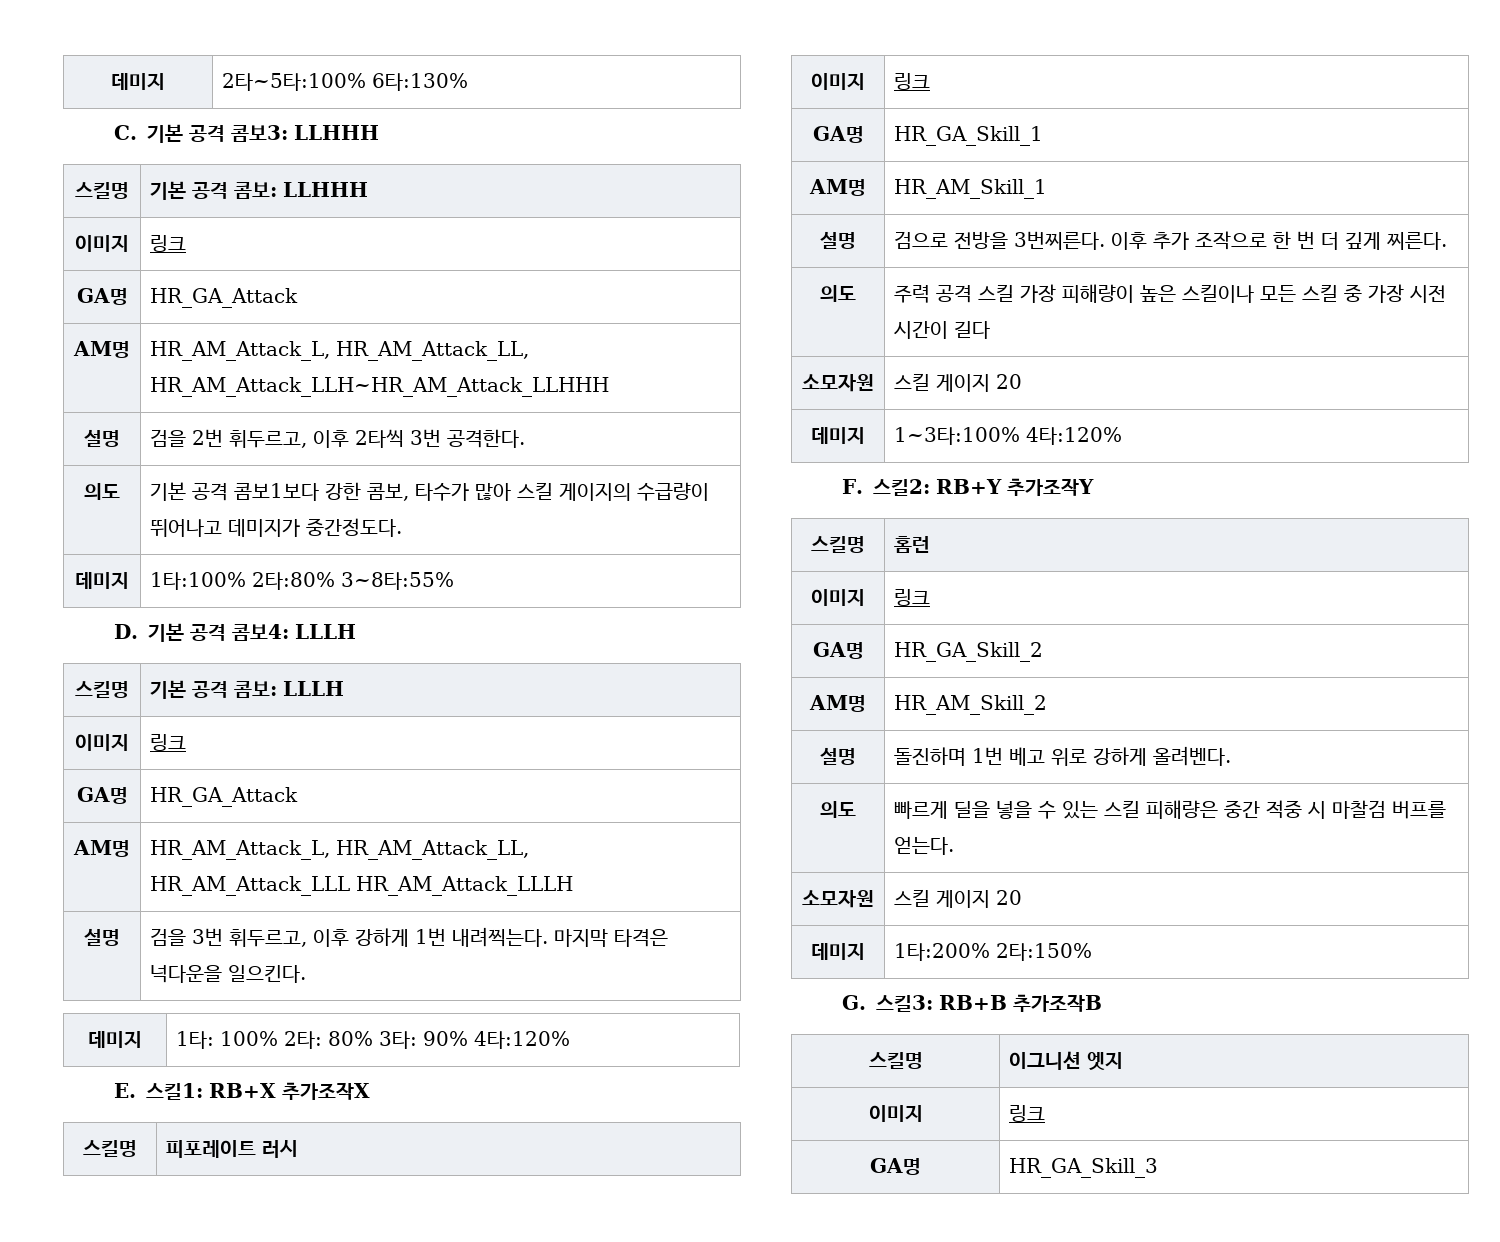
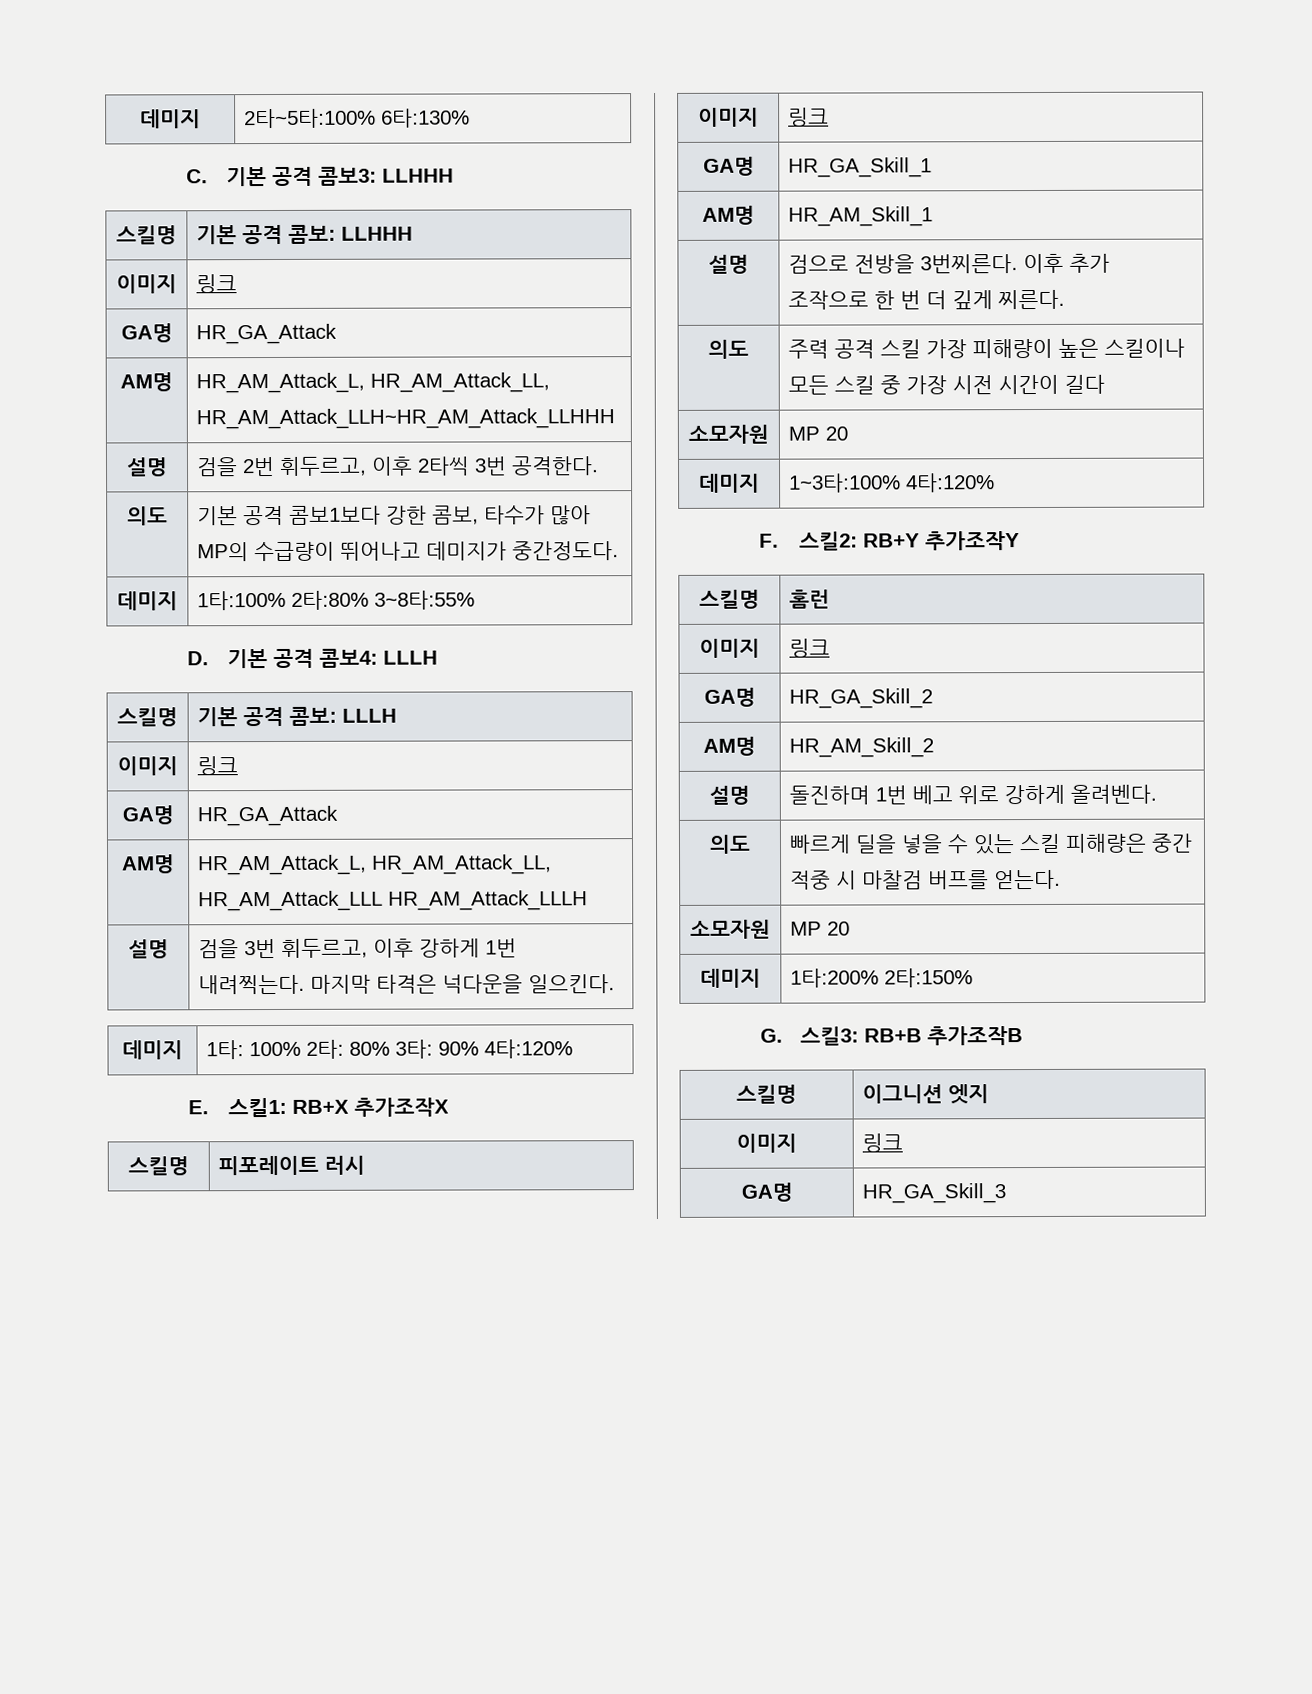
- 의도 | 기본 공격 콤보1보다 강한 콤보, 타수가 많아 스킬 게이지의 수급량이 뛰어나고 데미지가 중간정도다.
+ 의도 | 기본 공격 콤보1보다 강한 콤보, 타수가 많아 MP의 수급량이 뛰어나고 데미지가 중간정도다.
  의도 | 주력 공격 스킬 가장 피해량이 높은 스킬이나 모든 스킬 중 가장 시전 시간이 길다
- 소모자원 | 스킬 게이지 20
+ 소모자원 | MP 20
  의도 | 빠르게 딜을 넣을 수 있는 스킬 피해량은 중간 적중 시 마찰검 버프를 얻는다.
- 소모자원 | 스킬 게이지 20
+ 소모자원 | MP 20

